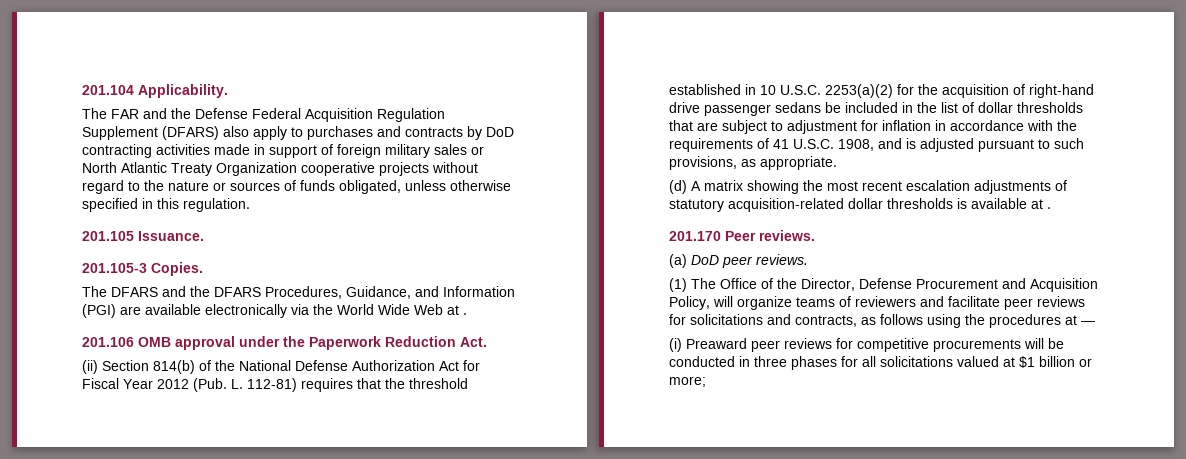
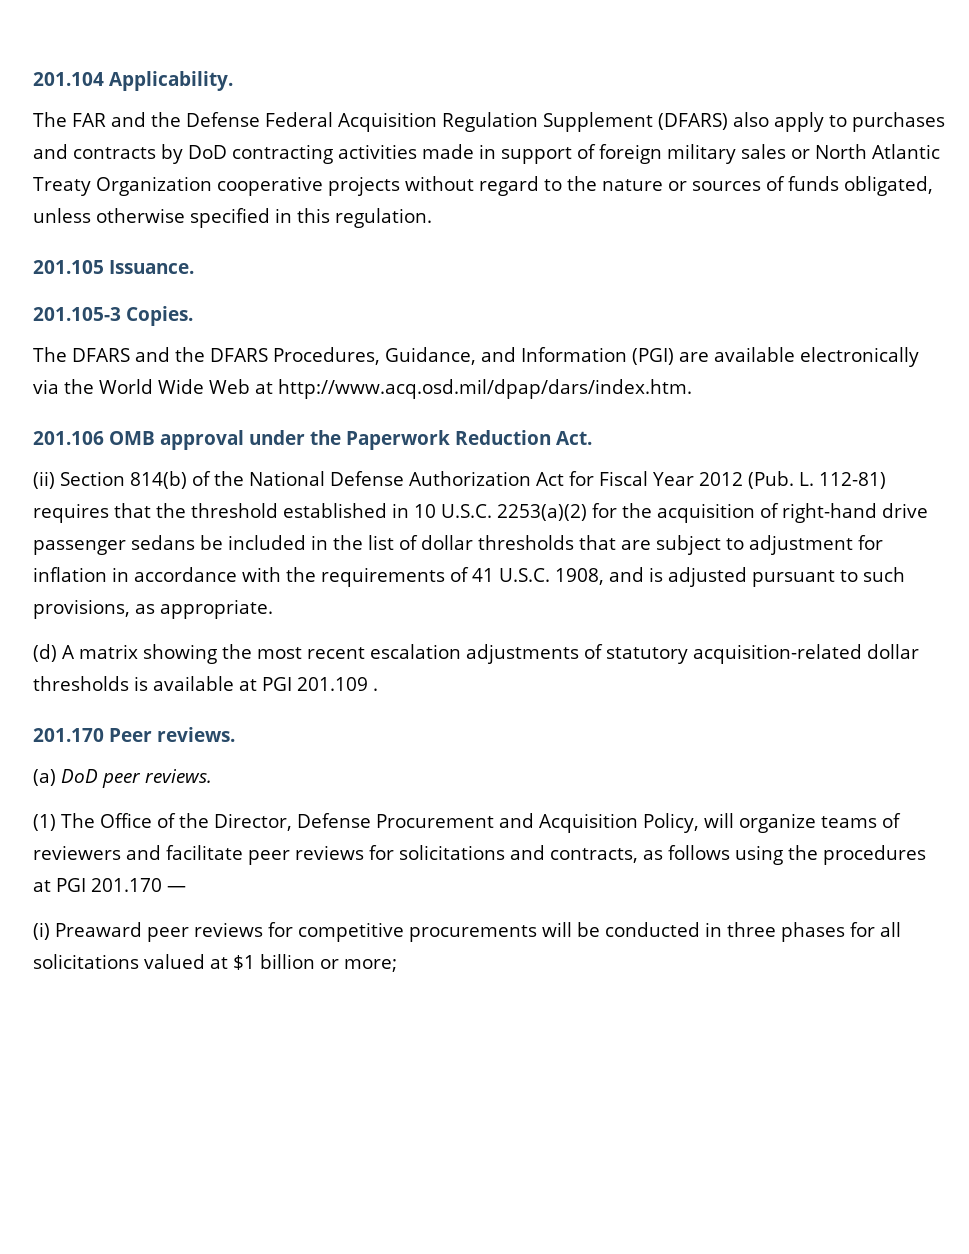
- The DFARS and the DFARS Procedures, Guidance, and Information (PGI) are available electronically via the World Wide Web at .
+ The DFARS and the DFARS Procedures, Guidance, and Information (PGI) are available electronically via the World Wide Web at http://www.acq.osd.mil/dpap/dars/index.htm.
- (d) A matrix showing the most recent escalation adjustments of statutory acquisition-related dollar thresholds is available at .
+ (d) A matrix showing the most recent escalation adjustments of statutory acquisition-related dollar thresholds is available at PGI 201.109 .
- (1) The Office of the Director, Defense Procurement and Acquisition Policy, will organize teams of reviewers and facilitate peer reviews for solicitations and contracts, as follows using the procedures at —
+ (1) The Office of the Director, Defense Procurement and Acquisition Policy, will organize teams of reviewers and facilitate peer reviews for solicitations and contracts, as follows using the procedures at PGI 201.170 —

